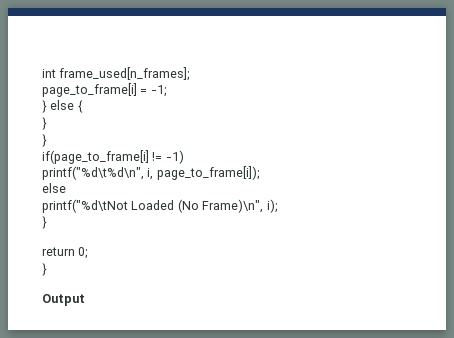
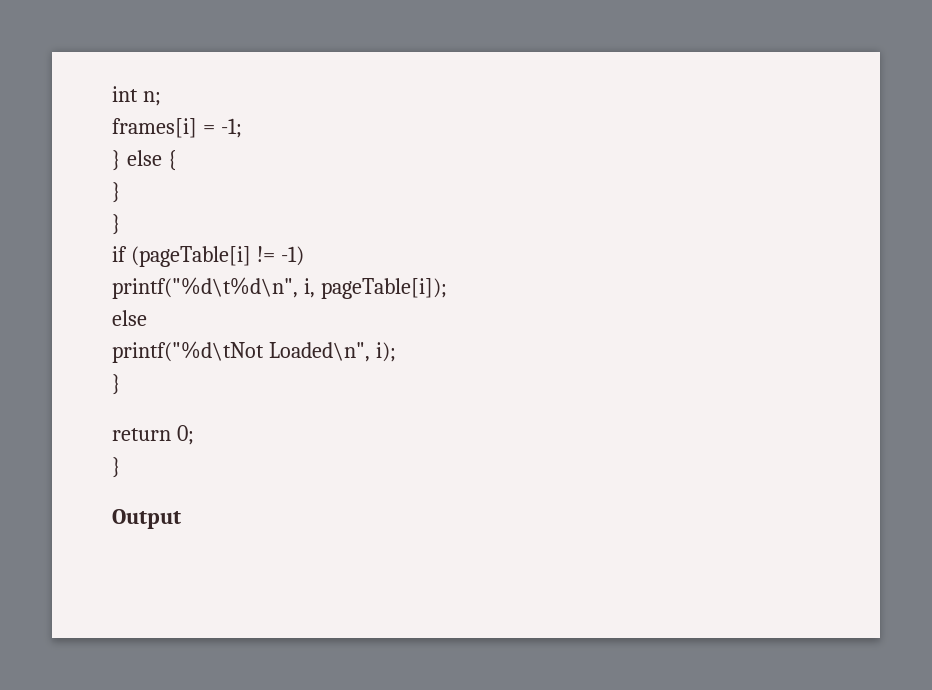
- int frame_used[n_frames];
- page_to_frame[i] = -1;
+ int n;
+ frames[i] = -1;
- if(page_to_frame[i] != -1)
+ if (pageTable[i] != -1)
- printf("%d\t%d\n", i, page_to_frame[i]);
+ printf("%d\t%d\n", i, pageTable[i]);
- printf("%d\tNot Loaded (No Frame)\n", i);
+ printf("%d\tNot Loaded\n", i);

